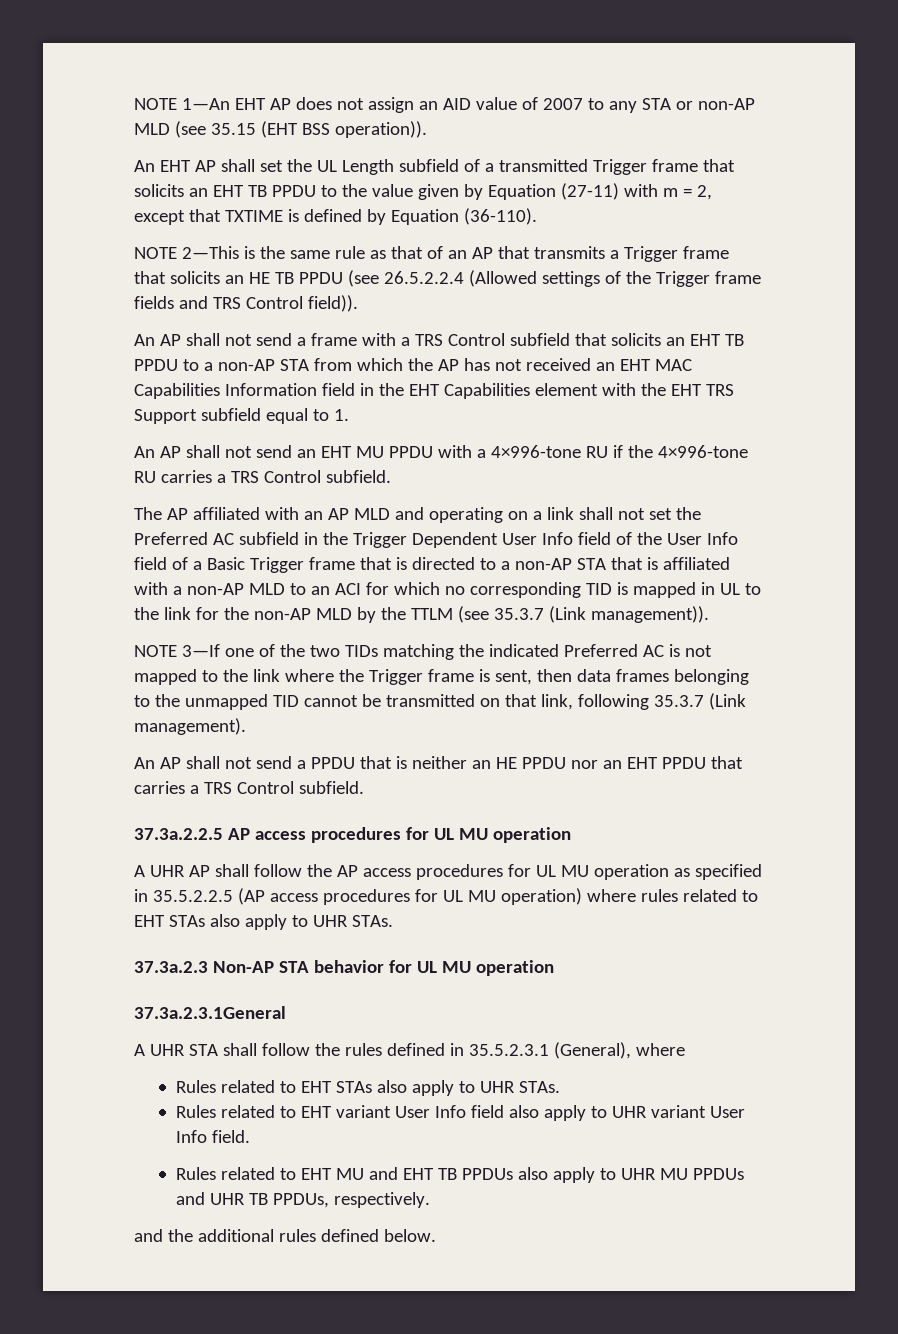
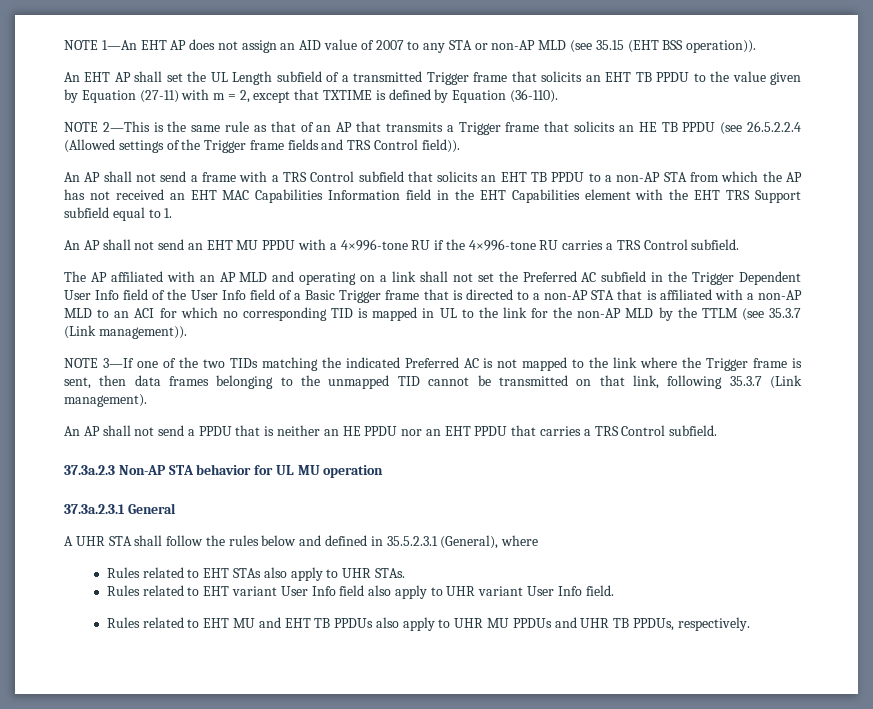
- 37.3a.2.2.5 AP access procedures for UL MU operation
- A UHR AP shall follow the AP access procedures for UL MU operation as specified in 35.5.2.2.5 (AP access procedures for UL MU operation) where rules related to EHT STAs also apply to UHR STAs.
- 37.3a.2.3.1General
+ 37.3a.2.3.1 General
- A UHR STA shall follow the rules defined in 35.5.2.3.1 (General), where
+ A UHR STA shall follow the rules below and defined in 35.5.2.3.1 (General), where
- and the additional rules defined below.

